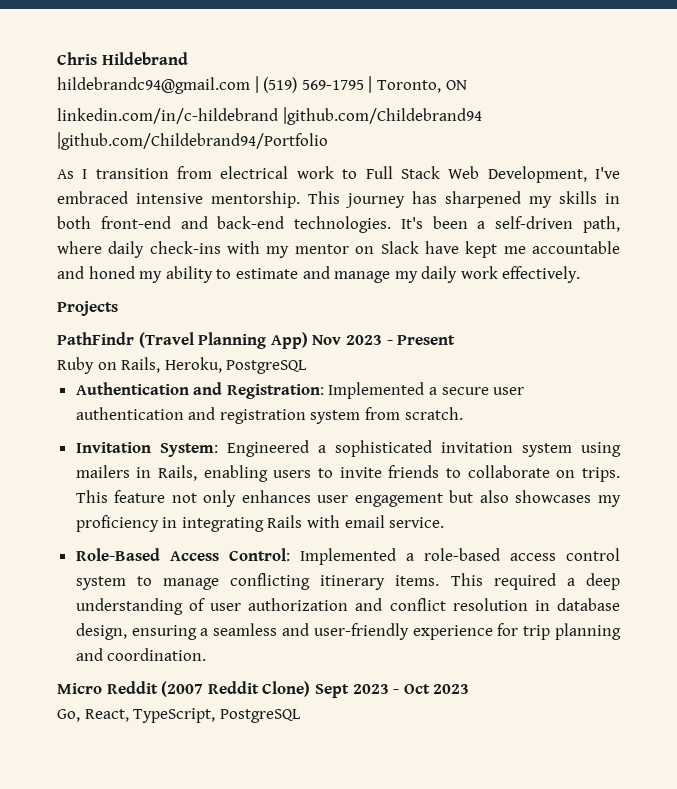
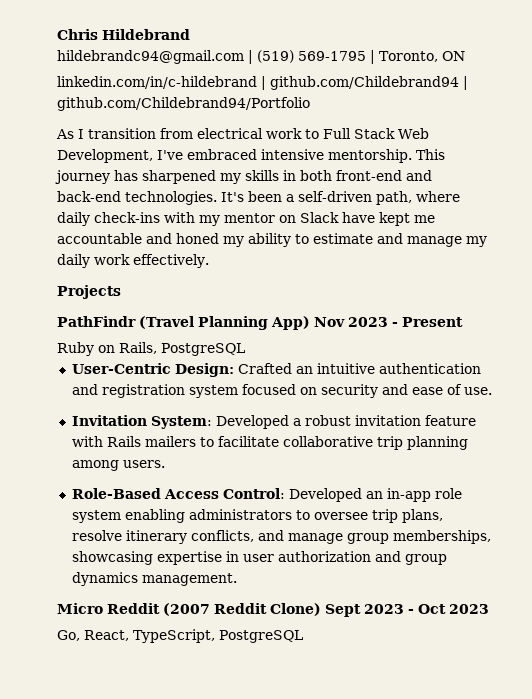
- linkedin.com/in/c-hildebrand |github.com/Childebrand94 |github.com/Childebrand94/Portfolio
+ linkedin.com/in/c-hildebrand | github.com/Childebrand94 | github.com/Childebrand94/Portfolio
- Ruby on Rails, Heroku, PostgreSQL
+ Ruby on Rails, PostgreSQL
- Authentication and Registration: Implemented a secure user authentication and registration system from scratch.
- Invitation System: Engineered a sophisticated invitation system using mailers in Rails, enabling users to invite friends to collaborate on trips. This feature not only enhances user engagement but also showcases my proficiency in integrating Rails with email service.
- Role-Based Access Control: Implemented a role-based access control system to manage conflicting itinerary items. This required a deep understanding of user authorization and conflict resolution in database design, ensuring a seamless and user-friendly experience for trip planning and coordination.
+ User-Centric Design: Crafted an intuitive authentication and registration system focused on security and ease of use.
+ Invitation System: Developed a robust invitation feature with Rails mailers to facilitate collaborative trip planning among users.
+ Role-Based Access Control: Developed an in-app role system enabling administrators to oversee trip plans, resolve itinerary conflicts, and manage group memberships, showcasing expertise in user authorization and group dynamics management.

